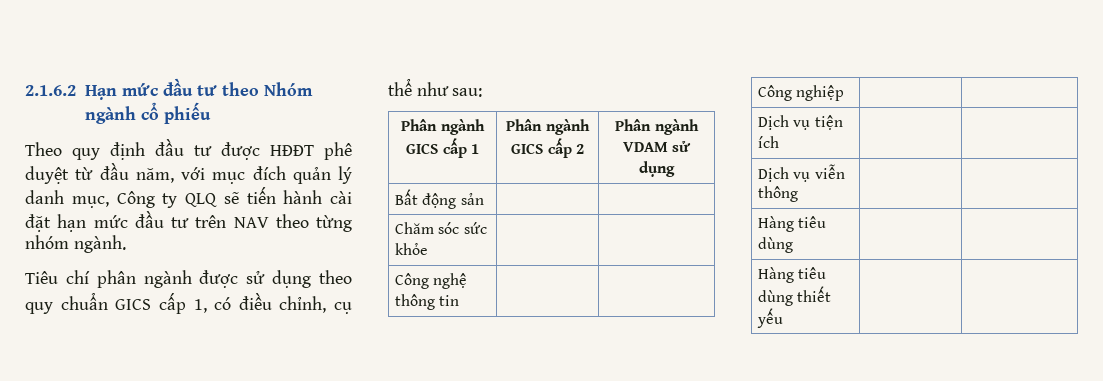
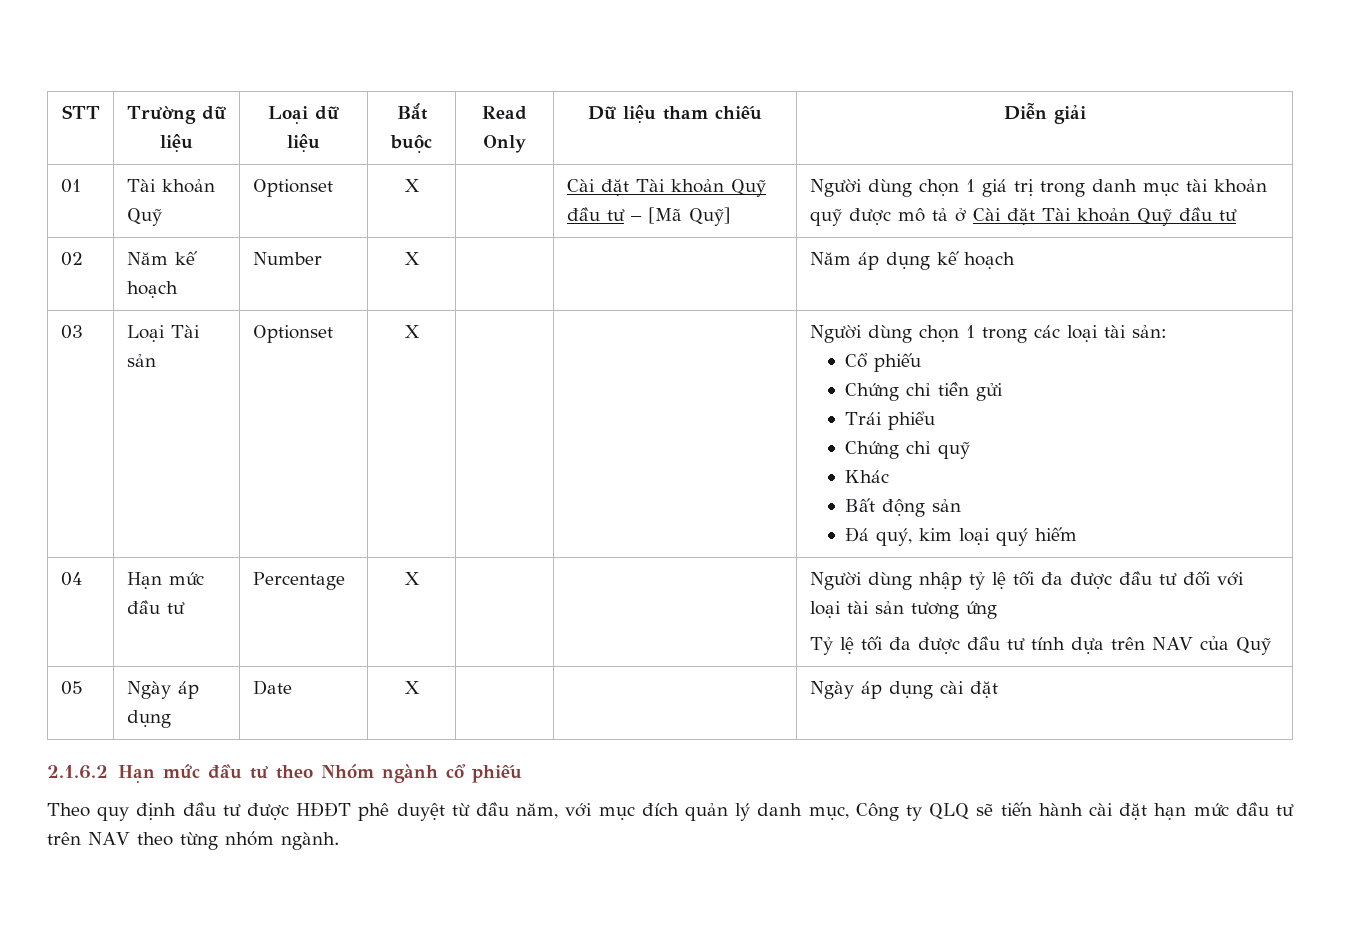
+ STT | Trường dữ liệu | Loại dữ liệu | Bắt buộc | Read Only | Dữ liệu tham chiếu | Diễn giải
+ 01 | Tài khoản Quỹ | Optionset | X | | Cài đặt Tài khoản Quỹ đầu tư – [Mã Quỹ] | Người dùng chọn 1 giá trị trong danh mục tài khoản quỹ được mô tả ở Cài đặt Tài khoản Quỹ đầu tư
+ 02 | Năm kế hoạch | Number | X | | | Năm áp dụng kế hoạch
+ 03 | Loại Tài sản | Optionset | X | | | Người dùng chọn 1 trong các loại tài sản:
+ Cổ phiếu
+ Chứng chỉ tiền gửi
+ Trái phiểu
+ Chứng chỉ quỹ
+ Khác
+ Bất động sản
+ Đá quý, kim loại quý hiếm
+ 04 | Hạn mức đầu tư | Percentage | X | | | Người dùng nhập tỷ lệ tối đa được đầu tư đối với loại tài sản tương ứng
+ Tỷ lệ tối đa được đầu tư tính dựa trên NAV của Quỹ
+ 05 | Ngày áp dụng | Date | X | | | Ngày áp dụng cài đặt
- Tiêu chí phân ngành được sử dụng theo quy chuẩn GICS cấp 1, có điều chỉnh, cụ thể như sau:
- Phân ngành GICS cấp 1 | Phân ngành GICS cấp 2 | Phân ngành VDAM sử dụng
- Bất động sản | |
- Chăm sóc sức khỏe | |
- Công nghệ thông tin | |
- Công nghiệp | |
- Dịch vụ tiện ích | |
- Dịch vụ viễn thông | |
- Hàng tiêu dùng | |
- Hàng tiêu dùng thiết yếu | |

